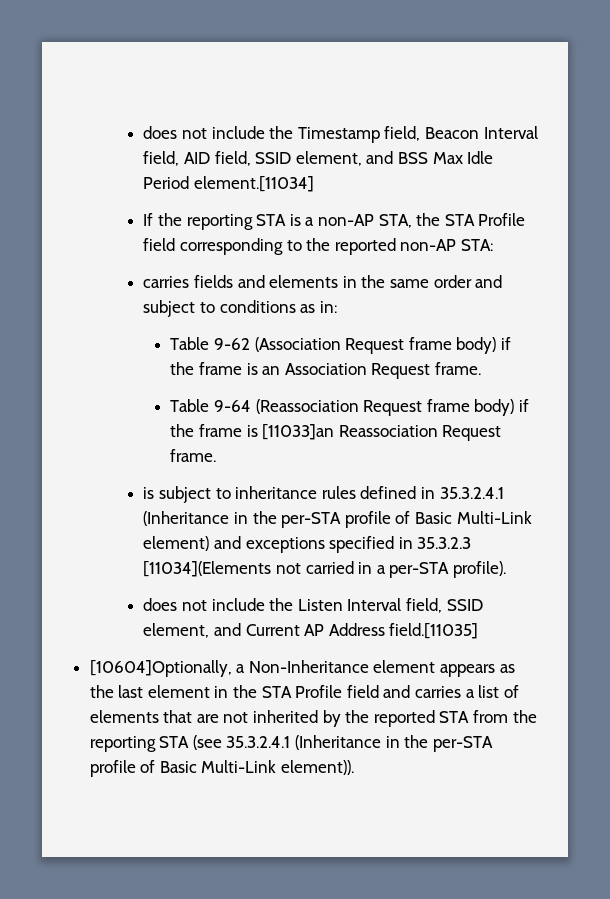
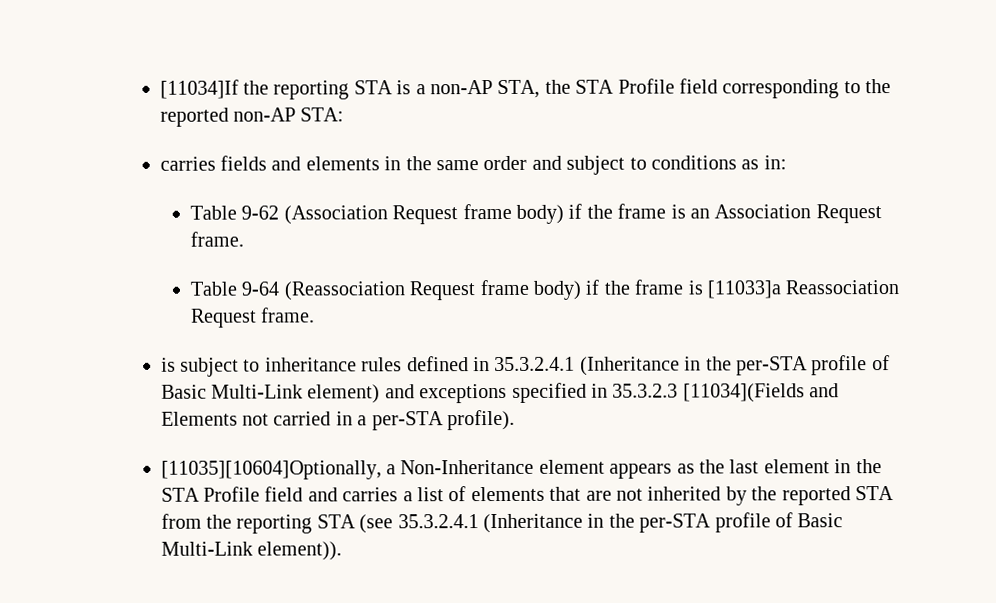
- does not include the Timestamp field, Beacon Interval field, AID field, SSID element, and BSS Max Idle Period element.[11034]
- If the reporting STA is a non-AP STA, the STA Profile field corresponding to the reported non-AP STA:
+ [11034]If the reporting STA is a non-AP STA, the STA Profile field corresponding to the reported non-AP STA:
- Table 9-64 (Reassociation Request frame body) if the frame is [11033]an Reassociation Request frame.
+ Table 9-64 (Reassociation Request frame body) if the frame is [11033]a Reassociation Request frame.
- is subject to inheritance rules defined in 35.3.2.4.1 (Inheritance in the per-STA profile of Basic Multi-Link element) and exceptions specified in 35.3.2.3 [11034](Elements not carried in a per-STA profile).
+ is subject to inheritance rules defined in 35.3.2.4.1 (Inheritance in the per-STA profile of Basic Multi-Link element) and exceptions specified in 35.3.2.3 [11034](Fields and Elements not carried in a per-STA profile).
- does not include the Listen Interval field, SSID element, and Current AP Address field.[11035]
- [10604]Optionally, a Non-Inheritance element appears as the last element in the STA Profile field and carries a list of elements that are not inherited by the reported STA from the reporting STA (see 35.3.2.4.1 (Inheritance in the per-STA profile of Basic Multi-Link element)).
+ [11035][10604]Optionally, a Non-Inheritance element appears as the last element in the STA Profile field and carries a list of elements that are not inherited by the reported STA from the reporting STA (see 35.3.2.4.1 (Inheritance in the per-STA profile of Basic Multi-Link element)).

